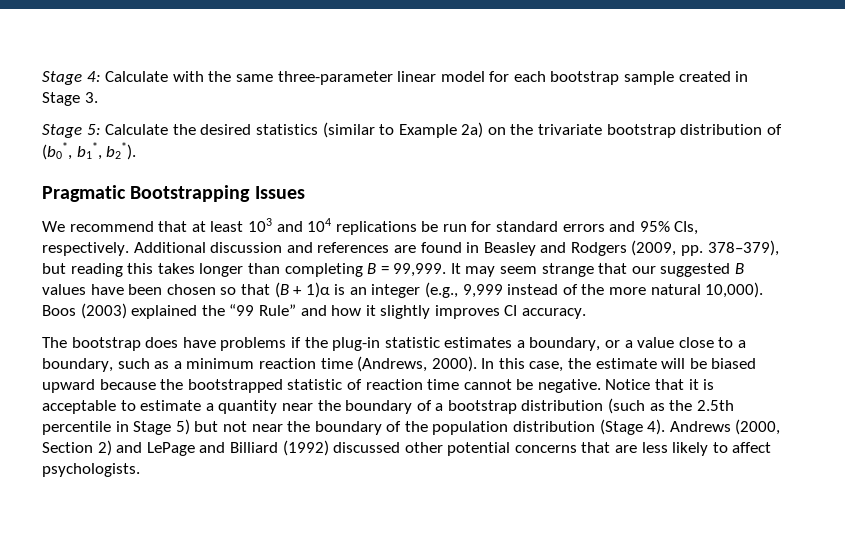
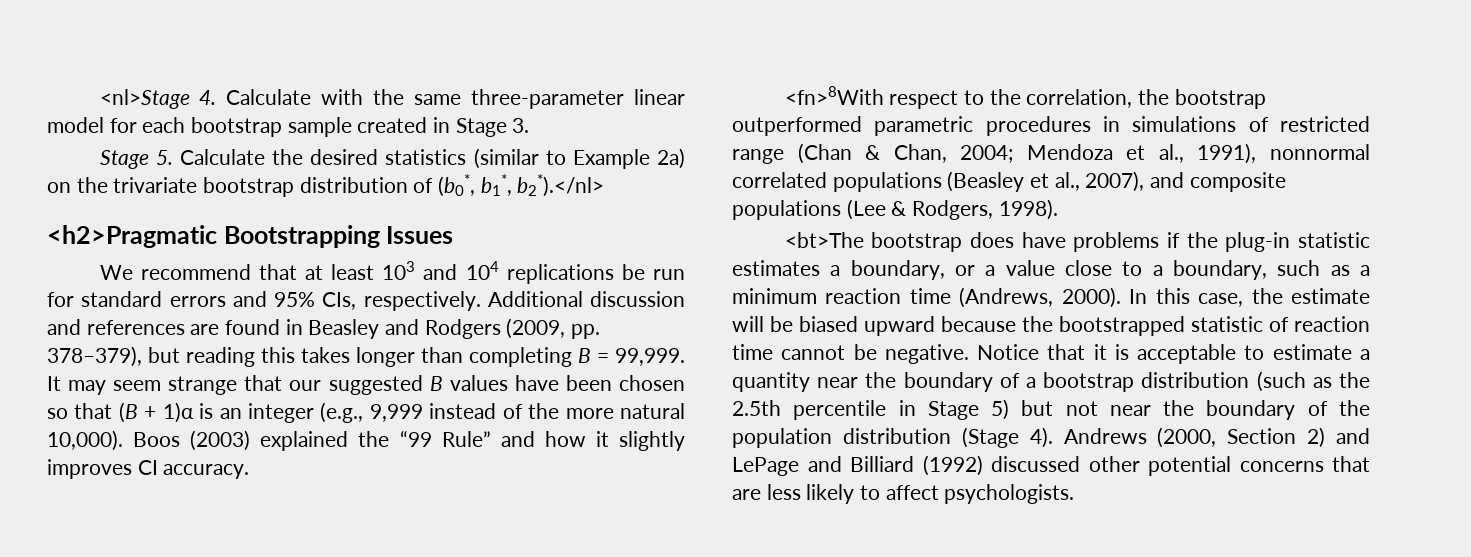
- Stage 4: Calculate with the same three-parameter linear model for each bootstrap sample created in Stage 3.
+ <nl>Stage 4. Calculate with the same three-parameter linear model for each bootstrap sample created in Stage 3.
- Stage 5: Calculate the desired statistics (similar to Example 2a) on the trivariate bootstrap distribution of (b0*, b1*, b2*).
- Pragmatic Bootstrapping Issues
+ Stage 5. Calculate the desired statistics (similar to Example 2a) on the trivariate bootstrap distribution of (b0*, b1*, b2*).</nl>
+ <h2>Pragmatic Bootstrapping Issues
- The bootstrap does have problems if the plug-in statistic estimates a boundary, or a value close to a boundary, such as a minimum reaction time (Andrews, 2000).
+ <fn>8With respect to the correlation, the bootstrap outperformed parametric procedures in simulations of restricted range (Chan & Chan, 2004; Mendoza et al., 1991), nonnormal correlated populations (Beasley et al., 2007), and composite populations (Lee & Rodgers, 1998).
+ <bt>The bootstrap does have problems if the plug-in statistic estimates a boundary, or a value close to a boundary, such as a minimum reaction time (Andrews, 2000).

